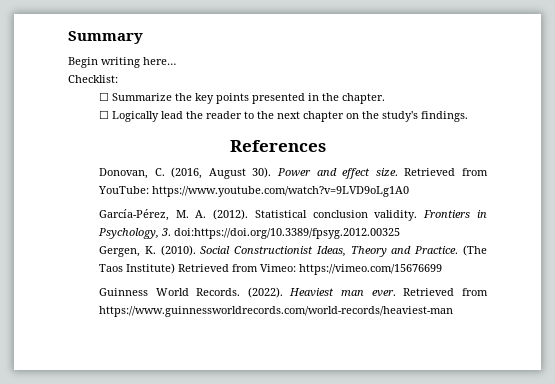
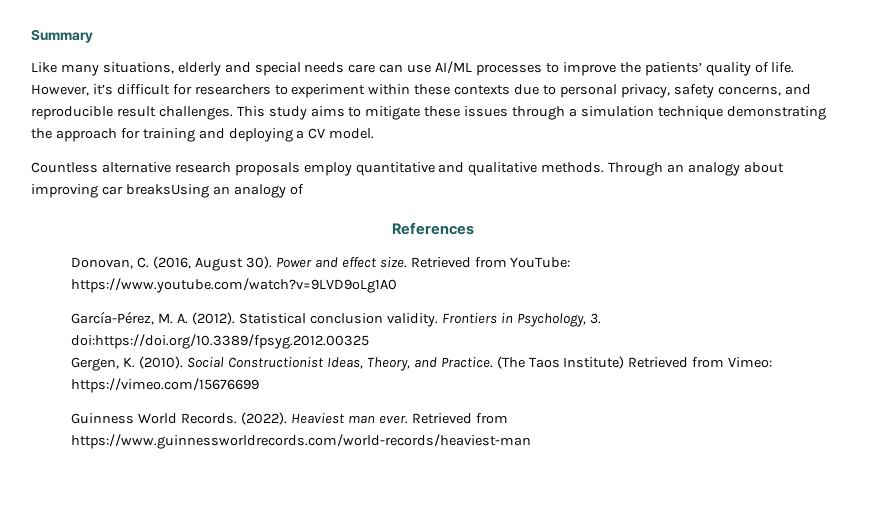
- Begin writing here…
- Checklist:
- ☐ Summarize the key points presented in the chapter.
- ☐ Logically lead the reader to the next chapter on the study's findings.
+ Like many situations, elderly and special needs care can use AI/ML processes to improve the patients’ quality of life. However, it’s difficult for researchers to experiment within these contexts due to personal privacy, safety concerns, and reproducible result challenges. This study aims to mitigate these issues through a simulation technique demonstrating the approach for training and deploying a CV model.
+ Countless alternative research proposals employ quantitative and qualitative methods. Through an analogy about improving car breaksUsing an analogy of
- Social Constructionist Ideas, Theory and Practice.
+ Social Constructionist Ideas, Theory, and Practice.

